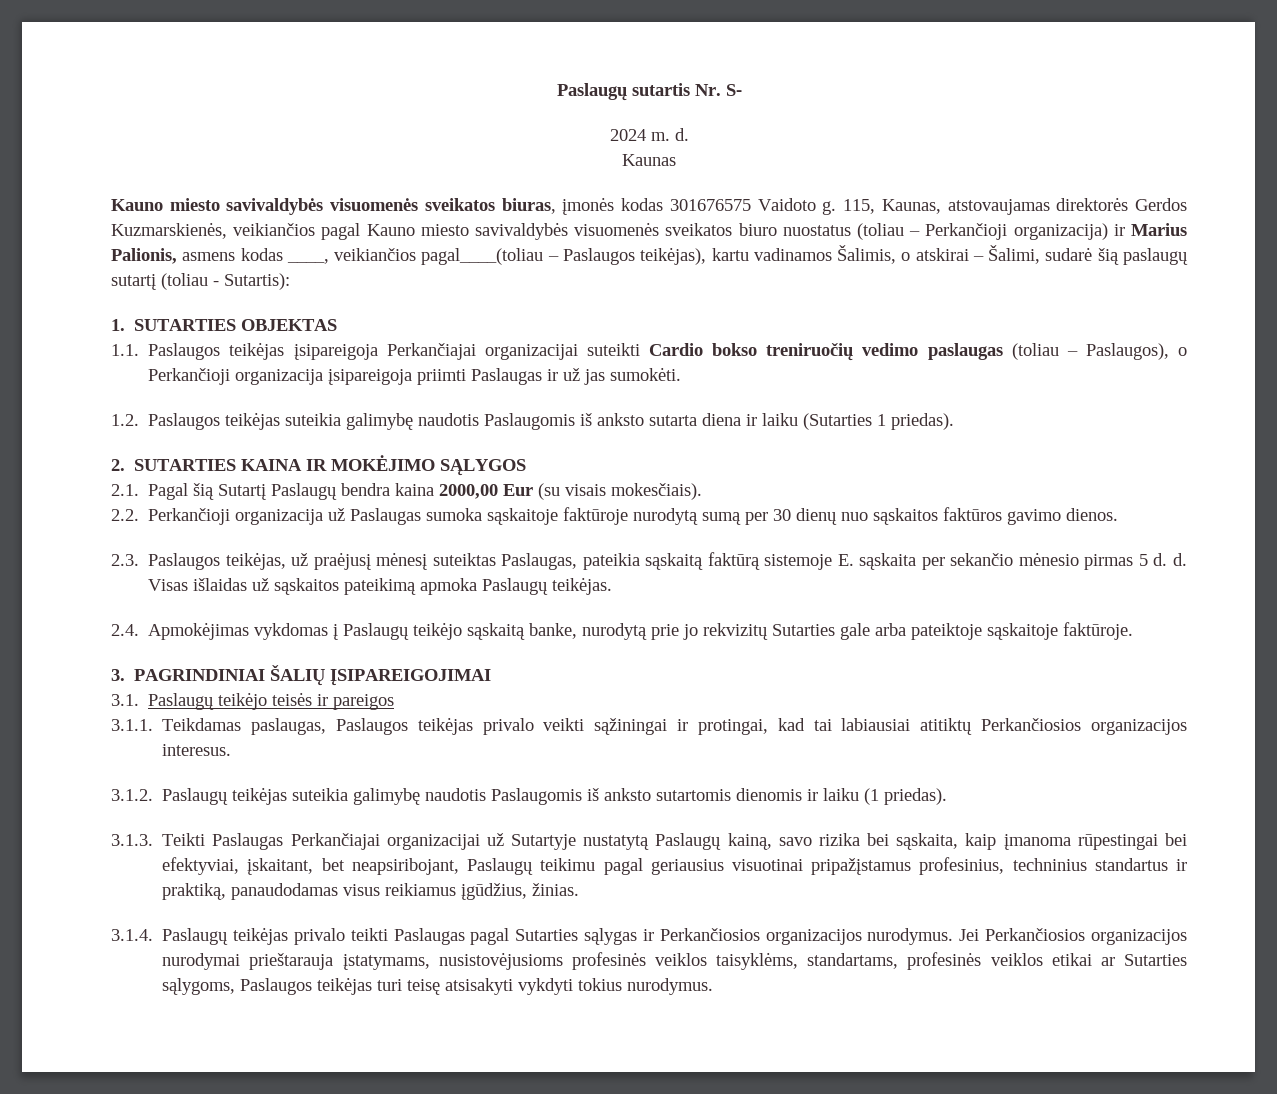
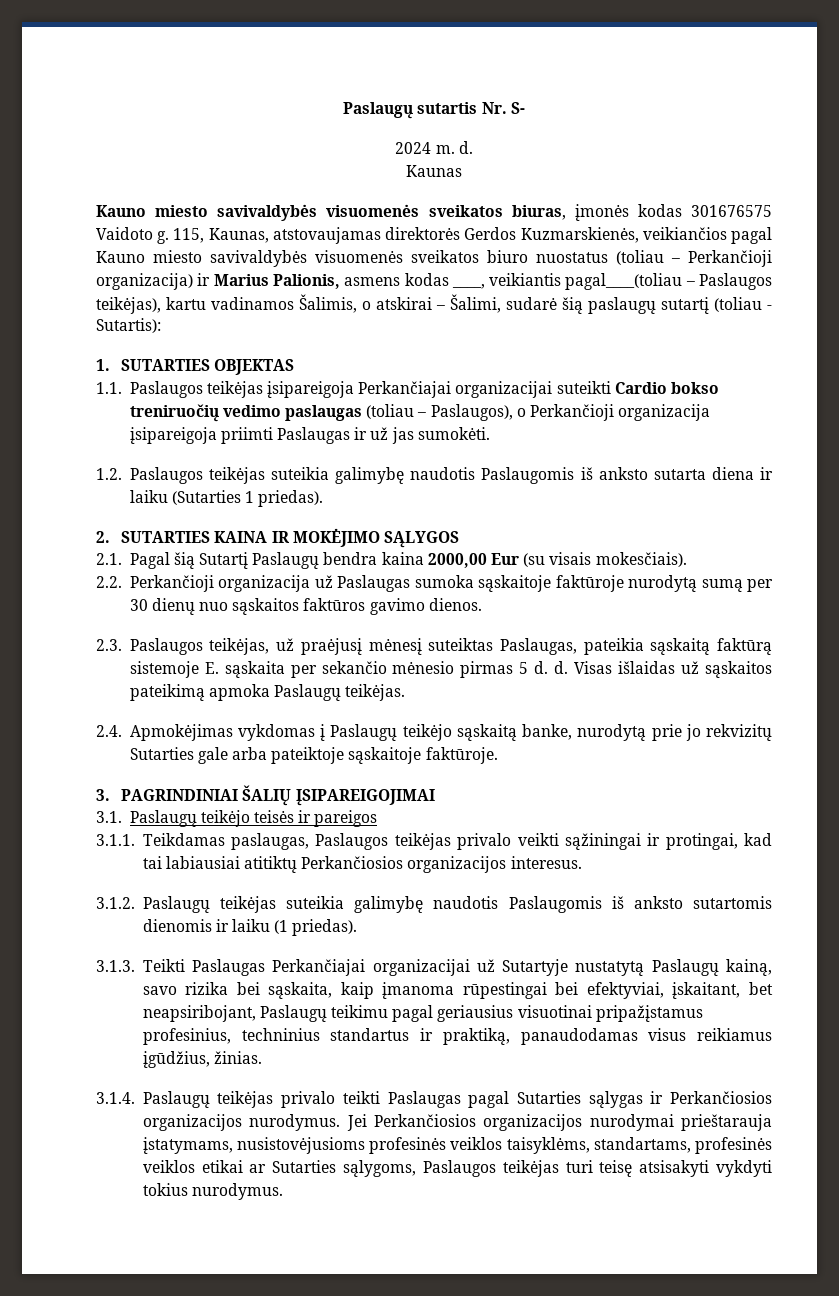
- 115, Kaunas, atstovaujamas direktorės Gerdos Kuzmarskienės, veikiančios pagal Kauno miesto savivaldybės visuomenės sveikatos biuro nuostatus (toliau – Perkančioji organizacija) ir Marius Palionis, asmens kodas ____, veikiančios pagal____(toliau – Paslaugos teikėjas), kartu vadinamos Šalimis, o atskirai – Šalimi, sudarė šią paslaugų sutartį (toliau - Sutartis):
+ 115, Kaunas, atstovaujamas direktorės Gerdos Kuzmarskienės, veikiančios pagal Kauno miesto savivaldybės visuomenės sveikatos biuro nuostatus (toliau – Perkančioji organizacija) ir Marius Palionis, asmens kodas ____, veikiantis pagal____(toliau – Paslaugos teikėjas), kartu vadinamos Šalimis, o atskirai – Šalimi, sudarė šią paslaugų sutartį (toliau - Sutartis):

